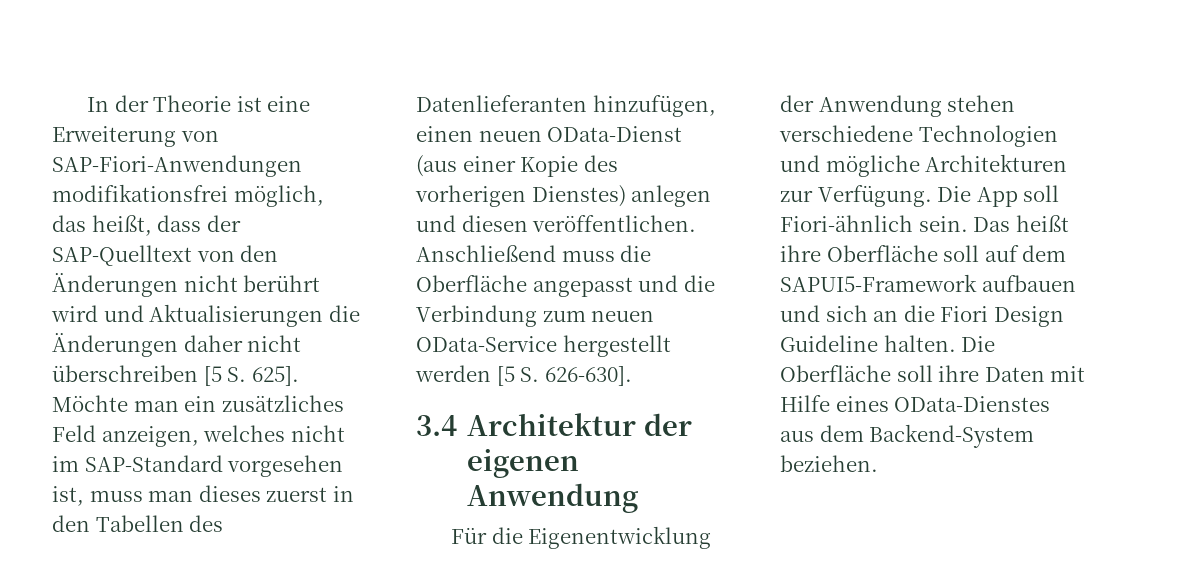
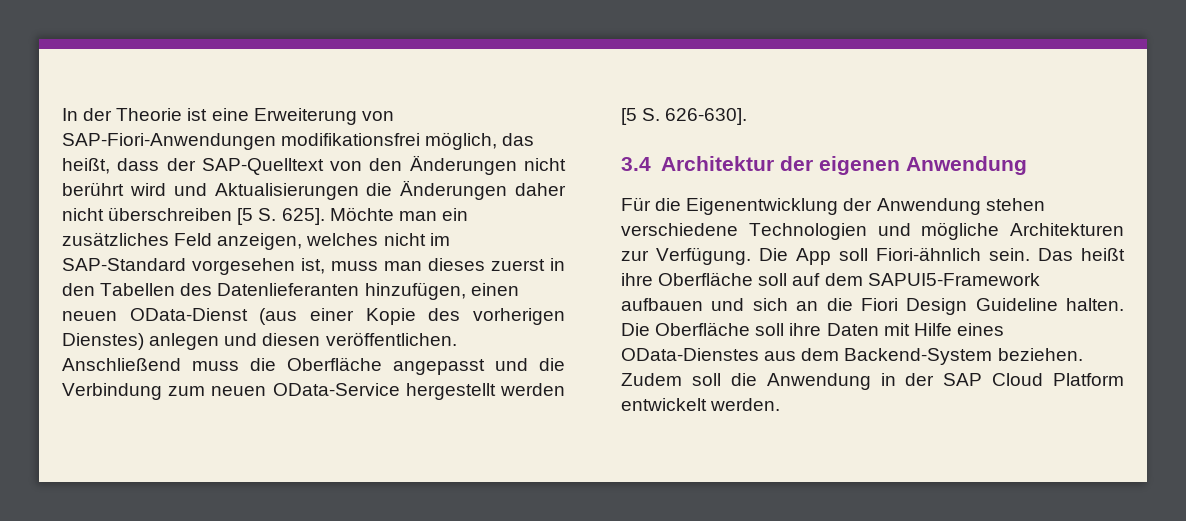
+ Zudem soll die Anwendung in der SAP Cloud Platform entwickelt werden.

